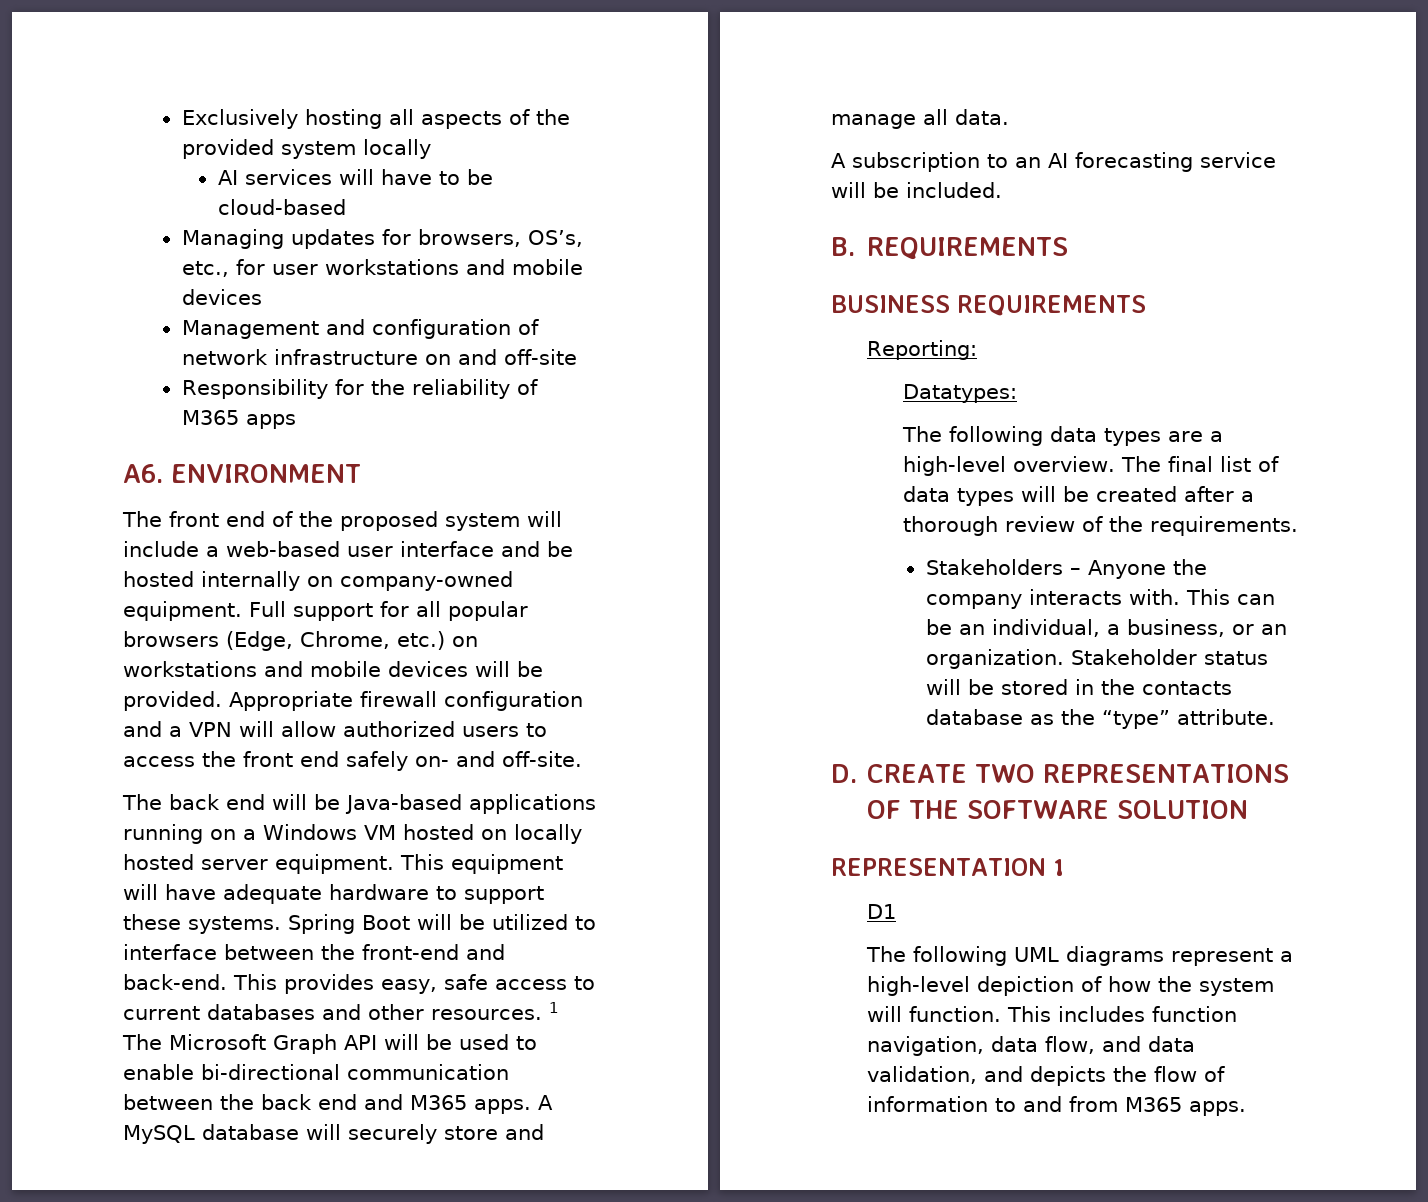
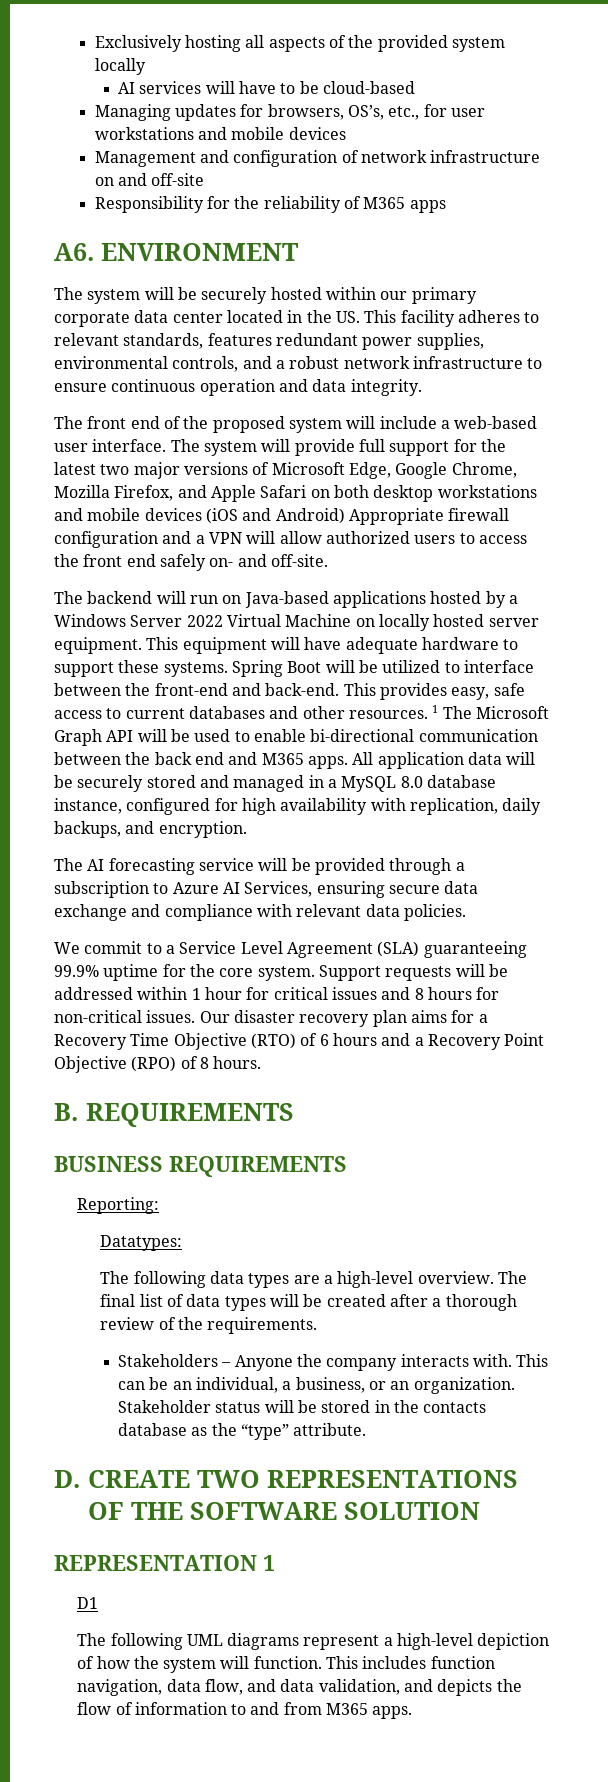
+ The system will be securely hosted within our primary corporate data center located in the US. This facility adheres to relevant standards, features redundant power supplies, environmental controls, and a robust network infrastructure to ensure continuous operation and data integrity.
- The front end of the proposed system will include a web-based user interface and be hosted internally on company-owned equipment. Full support for all popular browsers (Edge, Chrome, etc.) on workstations and mobile devices will be provided. Appropriate firewall configuration and a VPN will allow authorized users to access the front end safely on- and off-site.
+ The front end of the proposed system will include a web-based user interface. The system will provide full support for the latest two major versions of Microsoft Edge, Google Chrome, Mozilla Firefox, and Apple Safari on both desktop workstations and mobile devices (iOS and Android) Appropriate firewall configuration and a VPN will allow authorized users to access the front end safely on- and off-site.
- The back end will be Java-based applications running on a Windows VM hosted on locally hosted server equipment.
+ The backend will run on Java-based applications hosted by a Windows Server 2022 Virtual Machine on locally hosted server equipment.
- A MySQL database will securely store and manage all data.
- A subscription to an AI forecasting service will be included.
+ All application data will be securely stored and managed in a MySQL 8.0 database instance, configured for high availability with replication, daily backups, and encryption.
+ The AI forecasting service will be provided through a subscription to Azure AI Services, ensuring secure data exchange and compliance with relevant data policies.
+ We commit to a Service Level Agreement (SLA) guaranteeing 99.9% uptime for the core system. Support requests will be addressed within 1 hour for critical issues and 8 hours for non-critical issues. Our disaster recovery plan aims for a Recovery Time Objective (RTO) of 6 hours and a Recovery Point Objective (RPO) of 8 hours.

